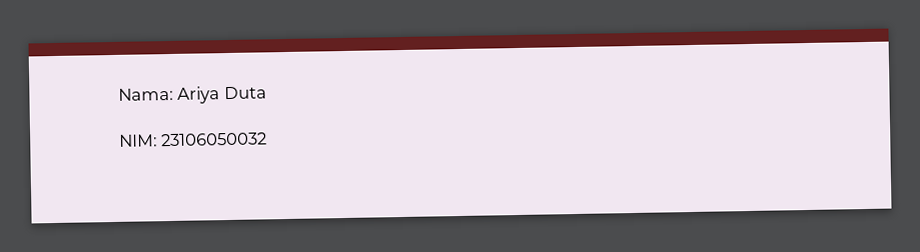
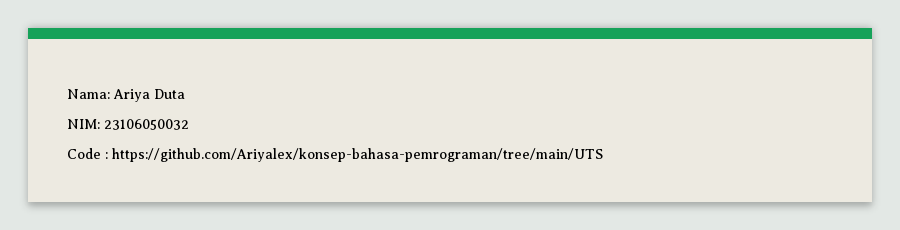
+ Code : https://github.com/Ariyalex/konsep-bahasa-pemrograman/tree/main/UTS

